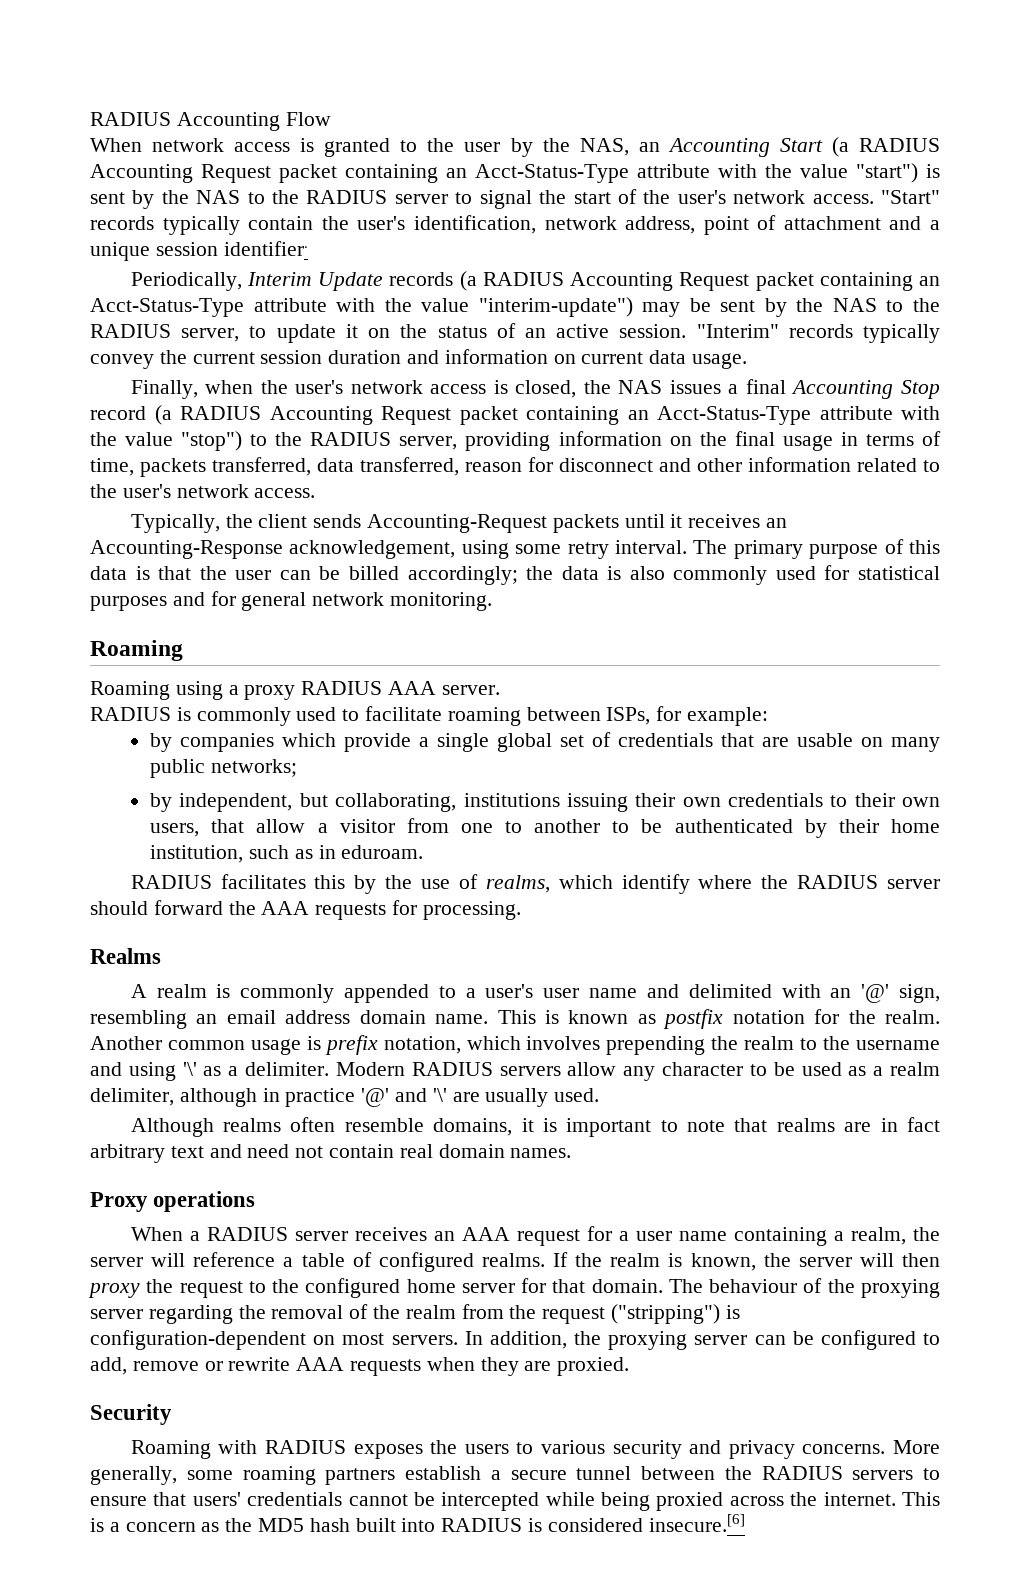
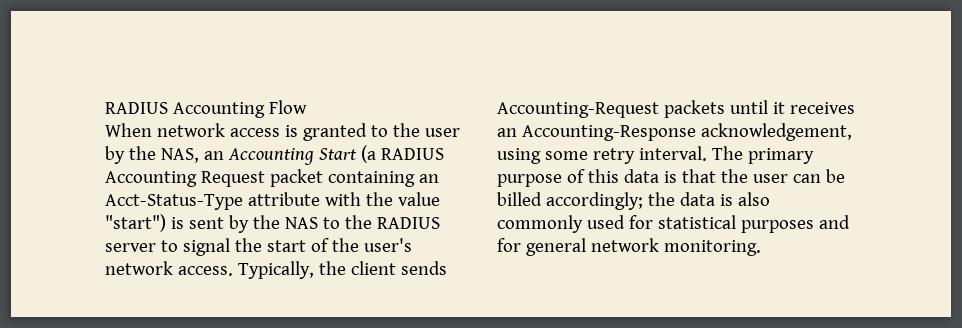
- When network access is granted to the user by the NAS, an Accounting Start (a RADIUS Accounting Request packet containing an Acct-Status-Type attribute with the value "start") is sent by the NAS to the RADIUS server to signal the start of the user's network access. "Start" records typically contain the user's identification, network address, point of attachment and a unique session identifier.
- Periodically, Interim Update records (a RADIUS Accounting Request packet containing an Acct-Status-Type attribute with the value "interim-update") may be sent by the NAS to the RADIUS server, to update it on the status of an active session. "Interim" records typically convey the current session duration and information on current data usage.
- Finally, when the user's network access is closed, the NAS issues a final Accounting Stop record (a RADIUS Accounting Request packet containing an Acct-Status-Type attribute with the value "stop") to the RADIUS server, providing information on the final usage in terms of time, packets transferred, data transferred, reason for disconnect and other information related to the user's network access.
- Typically, the client sends Accounting-Request packets until it receives an Accounting-Response acknowledgement, using some retry interval.
+ When network access is granted to the user by the NAS, an Accounting Start (a RADIUS Accounting Request packet containing an Acct-Status-Type attribute with the value "start") is sent by the NAS to the RADIUS server to signal the start of the user's network access. Typically, the client sends Accounting-Request packets until it receives an Accounting-Response acknowledgement, using some retry interval.
  The primary purpose of this data is that the user can be billed accordingly; the data is also commonly used for statistical purposes and for general network monitoring.
- Roaming
- Roaming using a proxy RADIUS AAA server.
- RADIUS is commonly used to facilitate roaming between ISPs, for example:
- by companies which provide a single global set of credentials that are usable on many public networks;
- by independent, but collaborating, institutions issuing their own credentials to their own users, that allow a visitor from one to another to be authenticated by their home institution, such as in eduroam.
- RADIUS facilitates this by the use of realms, which identify where the RADIUS server should forward the AAA requests for processing.
- Realms
- A realm is commonly appended to a user's user name and delimited with an '@' sign, resembling an email address domain name. This is known as postfix notation for the realm. Another common usage is prefix notation, which involves prepending the realm to the username and using '\' as a delimiter. Modern RADIUS servers allow any character to be used as a realm delimiter, although in practice '@' and '\' are usually used.
- Although realms often resemble domains, it is important to note that realms are in fact arbitrary text and need not contain real domain names.
- Proxy operations
- When a RADIUS server receives an AAA request for a user name containing a realm, the server will reference a table of configured realms. If the realm is known, the server will then proxy the request to the configured home server for that domain. The behaviour of the proxying server regarding the removal of the realm from the request ("stripping") is configuration-dependent on most servers. In addition, the proxying server can be configured to add, remove or rewrite AAA requests when they are proxied.
- Security
- Roaming with RADIUS exposes the users to various security and privacy concerns. More generally, some roaming partners establish a secure tunnel between the RADIUS servers to ensure that users' credentials cannot be intercepted while being proxied across the internet. This is a concern as the MD5 hash built into RADIUS is considered insecure.[6]

